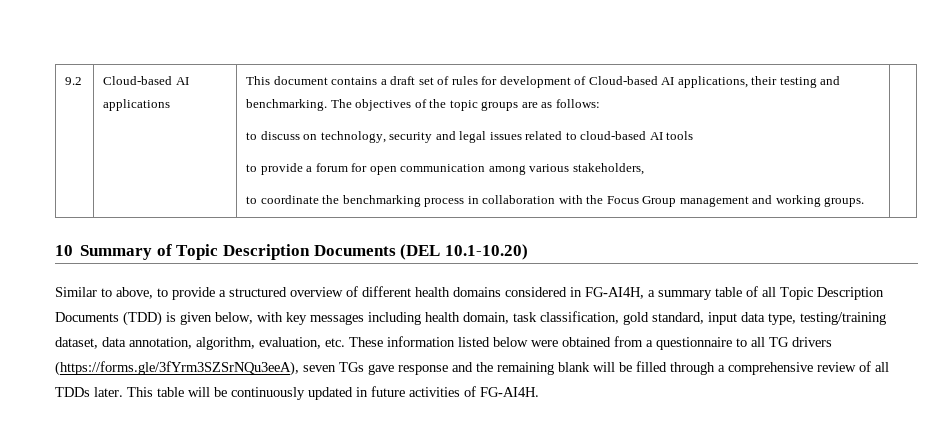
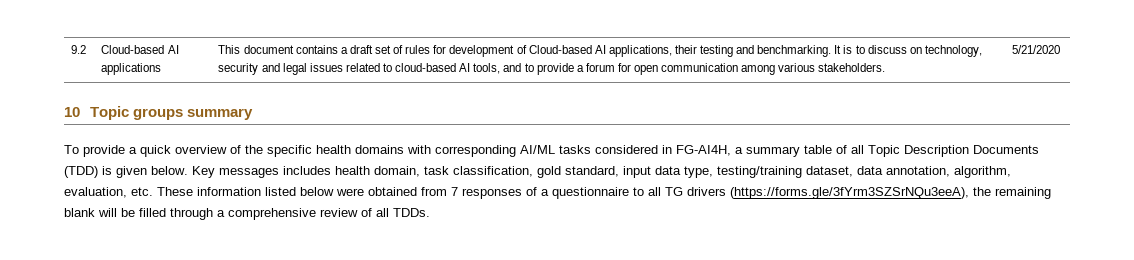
- The objectives of the topic groups are as follows:
- to discuss on technology, security and legal issues related to cloud-based AI tools
- to provide a forum for open communication among various stakeholders,
- to coordinate the benchmarking process in collaboration with the Focus Group management and working groups. |
- 10 Summary of Topic Description Documents (DEL 10.1-10.20)
- Similar to above, to provide a structured overview of different health domains considered in FG-AI4H, a summary table of all Topic Description Documents (TDD) is given below, with key messages including health domain, task classification, gold standard, input data type, testing/training dataset, data annotation, algorithm, evaluation, etc. These information listed below were obtained from a questionnaire to all TG drivers (https://forms.gle/3fYrm3SZSrNQu3eeA), seven TGs gave response and the remaining blank will be filled through a comprehensive review of all TDDs later. This table will be continuously updated in future activities of FG-AI4H.
+ It is to discuss on technology, security and legal issues related to cloud-based AI tools, and to provide a forum for open communication among various stakeholders. | 5/21/2020
+ 10 Topic groups summary
+ To provide a quick overview of the specific health domains with corresponding AI/ML tasks considered in FG-AI4H, a summary table of all Topic Description Documents (TDD) is given below. Key messages includes health domain, task classification, gold standard, input data type, testing/training dataset, data annotation, algorithm, evaluation, etc. These information listed below were obtained from 7 responses of a questionnaire to all TG drivers (https://forms.gle/3fYrm3SZSrNQu3eeA), the remaining blank will be filled through a comprehensive review of all TDDs.

